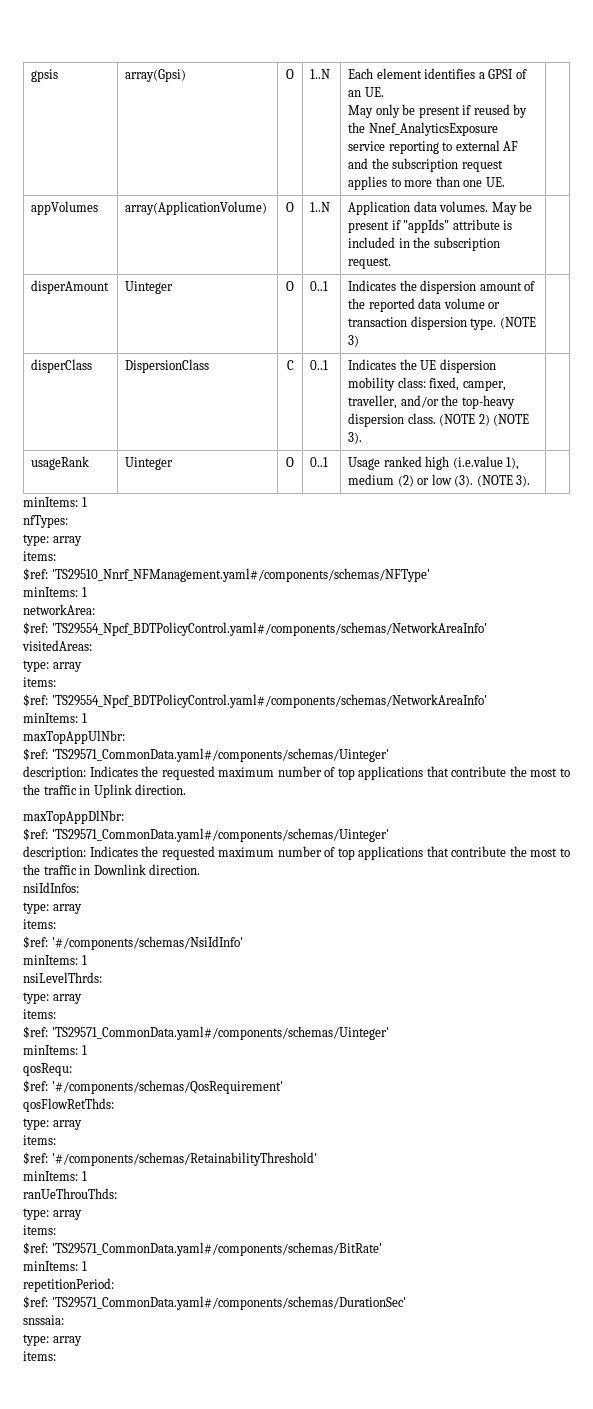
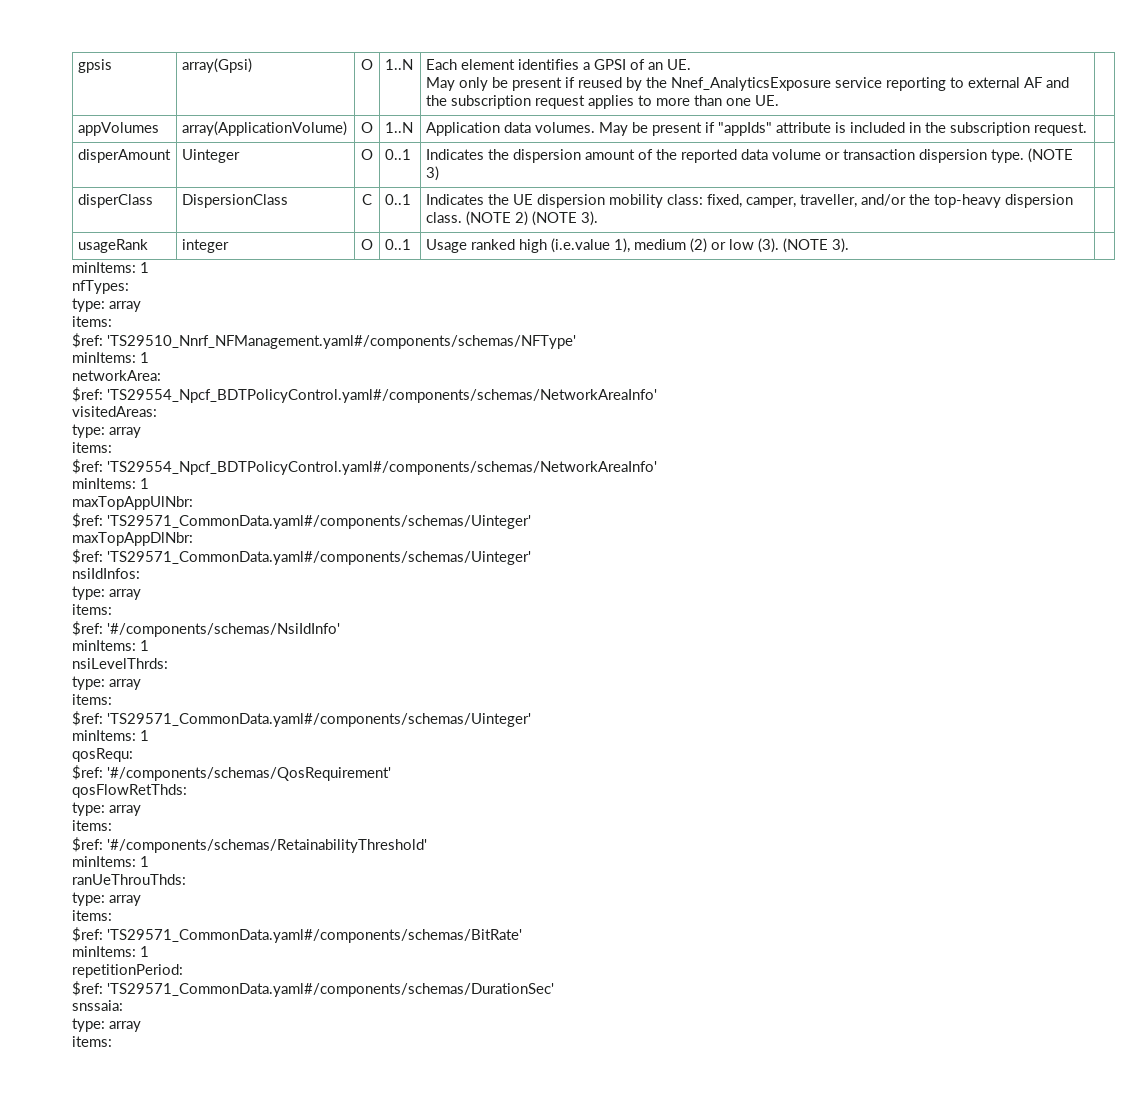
- usageRank | Uinteger | O | 0..1 | Usage ranked high (i.e.value 1), medium (2) or low (3). (NOTE 3). |
+ usageRank | integer | O | 0..1 | Usage ranked high (i.e.value 1), medium (2) or low (3). (NOTE 3). |
- description: Indicates the requested maximum number of top applications that contribute the most to the traffic in Uplink direction.
  maxTopAppDlNbr:
  $ref: 'TS29571_CommonData.yaml#/components/schemas/Uinteger'
- description: Indicates the requested maximum number of top applications that contribute the most to the traffic in Downlink direction.

